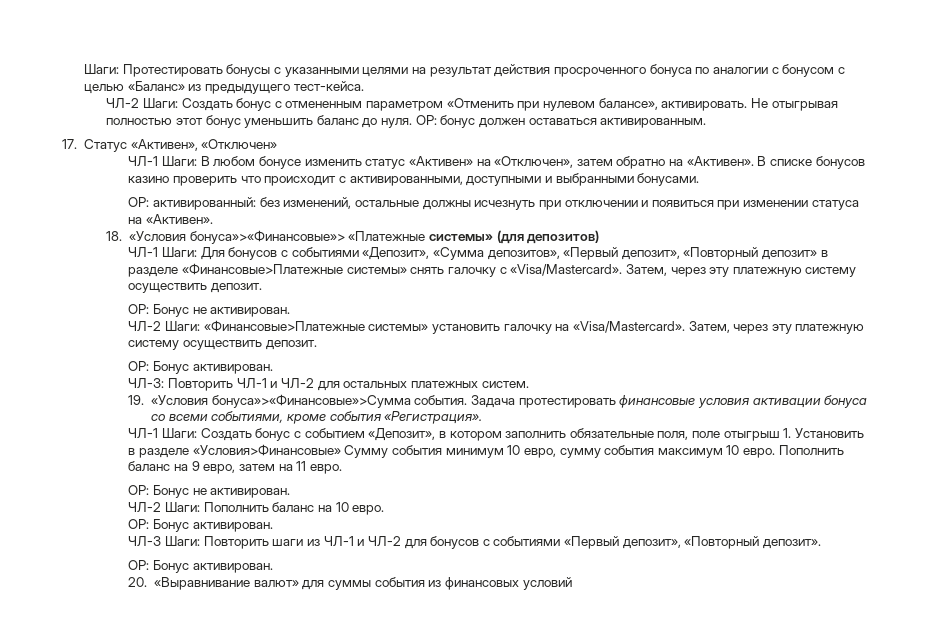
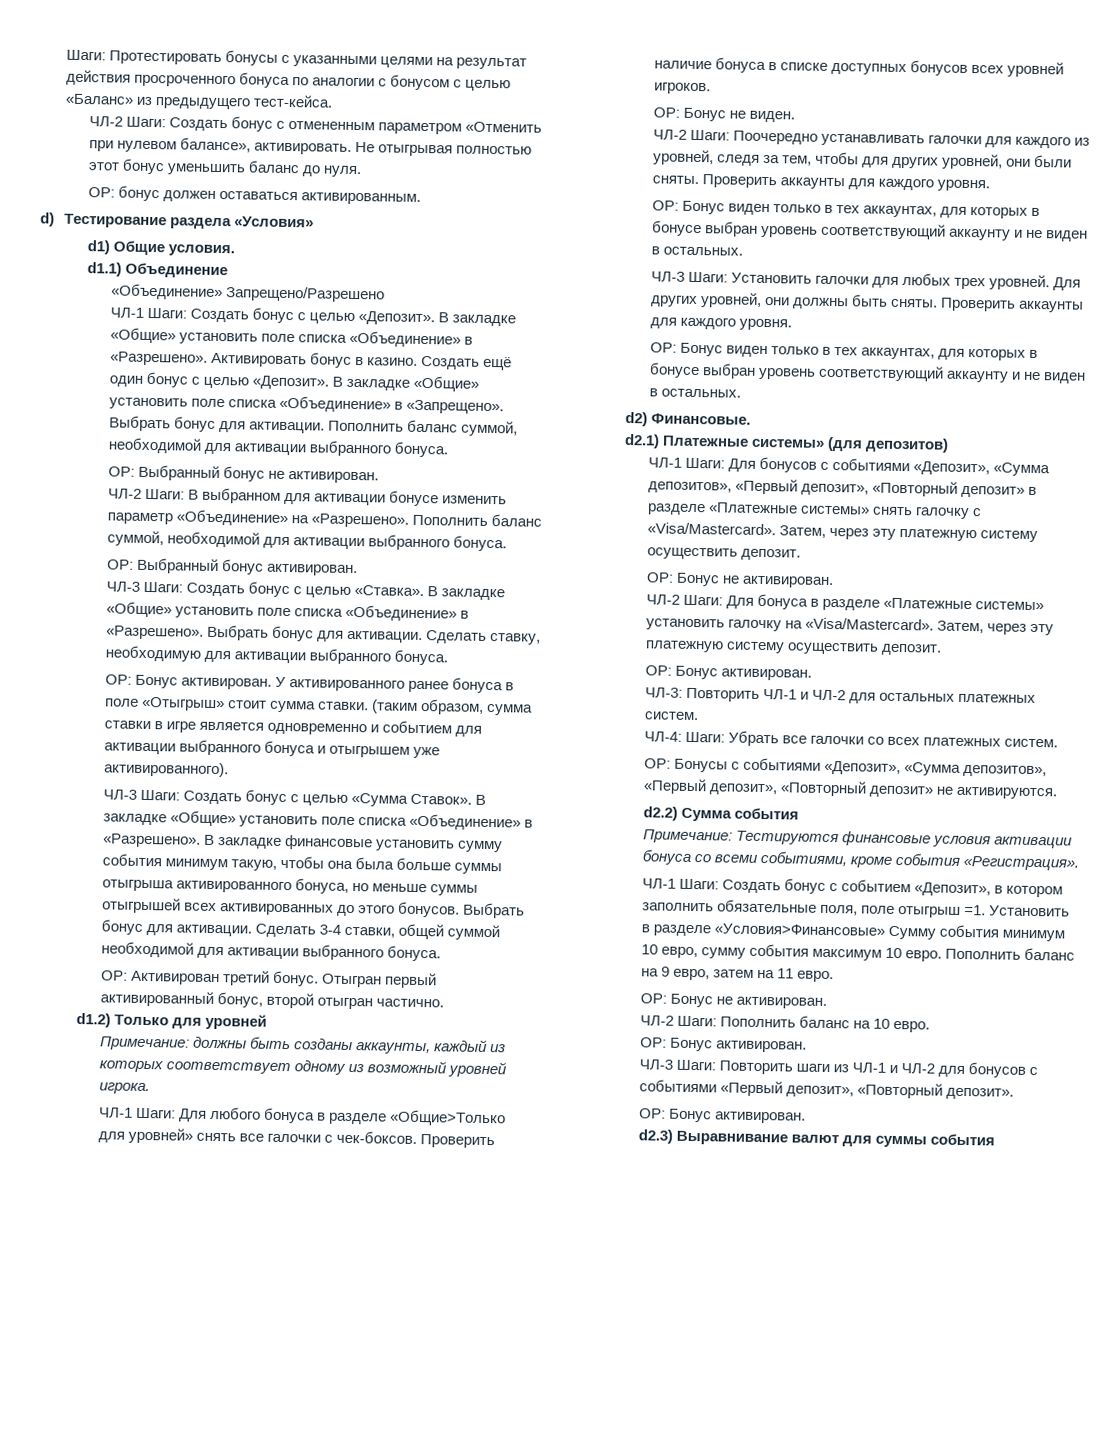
- Не отыгрывая полностью этот бонус уменьшить баланс до нуля. ОР: бонус должен оставаться активированным.
+ Не отыгрывая полностью этот бонус уменьшить баланс до нуля.
+ ОР: бонус должен оставаться активированным.
- 17. Статус «Активен», «Отключен»
- ЧЛ-1 Шаги: В любом бонусе изменить статус «Активен» на «Отключен», затем обратно на «Активен». В списке бонусов казино проверить что происходит с активированными, доступными и выбранными бонусами.
- ОР: активированный: без изменений, остальные должны исчезнуть при отключении и появиться при изменении статуса на «Активен».
- 18. «Условия бонуса»>«Финансовые»> «Платежные системы» (для депозитов)
+ d) Тестирование раздела «Условия»
+ d1) Общие условия.
+ d1.1) Объединение
+ «Объединение» Запрещено/Разрешено
+ ЧЛ-1 Шаги: Создать бонус с целью «Депозит». В закладке «Общие» установить поле списка «Объединение» в «Разрешено». Активировать бонус в казино. Создать ещё один бонус с целью «Депозит». В закладке «Общие» установить поле списка «Объединение» в «Запрещено». Выбрать бонус для активации. Пополнить баланс суммой, необходимой для активации выбранного бонуса.
+ ОР: Выбранный бонус не активирован.
+ ЧЛ-2 Шаги: В выбранном для активации бонусе изменить параметр «Объединение» на «Разрешено». Пополнить баланс суммой, необходимой для активации выбранного бонуса.
+ ОР: Выбранный бонус активирован.
+ ЧЛ-3 Шаги: Создать бонус с целью «Ставка». В закладке «Общие» установить поле списка «Объединение» в «Разрешено». Выбрать бонус для активации. Сделать ставку, необходимую для активации выбранного бонуса.
+ ОР: Бонус активирован. У активированного ранее бонуса в поле «Отыгрыш» стоит сумма ставки. (таким образом, сумма ставки в игре является одновременно и событием для активации выбранного бонуса и отыгрышем уже активированного).
+ ЧЛ-3 Шаги: Создать бонус с целью «Сумма Ставок». В закладке «Общие» установить поле списка «Объединение» в «Разрешено». В закладке финансовые установить сумму события минимум такую, чтобы она была больше суммы отыгрыша активированного бонуса, но меньше суммы отыгрышей всех активированных до этого бонусов. Выбрать бонус для активации. Сделать 3-4 ставки, общей суммой необходимой для активации выбранного бонуса.
+ ОР: Активирован третий бонус. Отыгран первый активированный бонус, второй отыгран частично.
+ d1.2) Только для уровней
+ Примечание: должны быть созданы аккаунты, каждый из которых соответствует одному из возможный уровней игрока.
+ ЧЛ-1 Шаги: Для любого бонуса в разделе «Общие>Только для уровней» снять все галочки с чек-боксов. Проверить наличие бонуса в списке доступных бонусов всех уровней игроков.
+ ОР: Бонус не виден.
+ ЧЛ-2 Шаги: Поочередно устанавливать галочки для каждого из уровней, следя за тем, чтобы для других уровней, они были сняты. Проверить аккаунты для каждого уровня.
+ ОР: Бонус виден только в тех аккаунтах, для которых в бонусе выбран уровень соответствующий аккаунту и не виден в остальных.
+ ЧЛ-3 Шаги: Установить галочки для любых трех уровней. Для других уровней, они должны быть сняты. Проверить аккаунты для каждого уровня.
+ ОР: Бонус виден только в тех аккаунтах, для которых в бонусе выбран уровень соответствующий аккаунту и не виден в остальных.
+ d2) Финансовые.
+ d2.1) Платежные системы» (для депозитов)
- ЧЛ-1 Шаги: Для бонусов с событиями «Депозит», «Сумма депозитов», «Первый депозит», «Повторный депозит» в разделе «Финансовые>Платежные системы» снять галочку с «Visa/Mastercard».
+ ЧЛ-1 Шаги: Для бонусов с событиями «Депозит», «Сумма депозитов», «Первый депозит», «Повторный депозит» в разделе «Платежные системы» снять галочку с «Visa/Mastercard».
- ЧЛ-2 Шаги: «Финансовые>Платежные системы» установить галочку на «Visa/Mastercard».
+ ЧЛ-2 Шаги: Для бонуса в разделе «Платежные системы» установить галочку на «Visa/Mastercard».
- 19. «Условия бонуса»>«Финансовые»>Сумма события. Задача протестировать финансовые условия активации бонуса со всеми событиями, кроме события «Регистрация».
+ ЧЛ-4: Шаги: Убрать все галочки со всех платежных систем.
+ ОР: Бонусы с событиями «Депозит», «Сумма депозитов», «Первый депозит», «Повторный депозит» не активируются.
+ d2.2) Сумма события
+ Примечание: Тестируются финансовые условия активации бонуса со всеми событиями, кроме события «Регистрация».
- ЧЛ-1 Шаги: Создать бонус с событием «Депозит», в котором заполнить обязательные поля, поле отыгрыш 1. Установить в разделе «Условия>Финансовые» Сумму события минимум 10 евро, сумму события максимум 10 евро.
+ ЧЛ-1 Шаги: Создать бонус с событием «Депозит», в котором заполнить обязательные поля, поле отыгрыш =1. Установить в разделе «Условия>Финансовые» Сумму события минимум 10 евро, сумму события максимум 10 евро.
- 20. «Выравнивание валют» для суммы события из финансовых условий
+ d2.3) Выравнивание валют для суммы события

